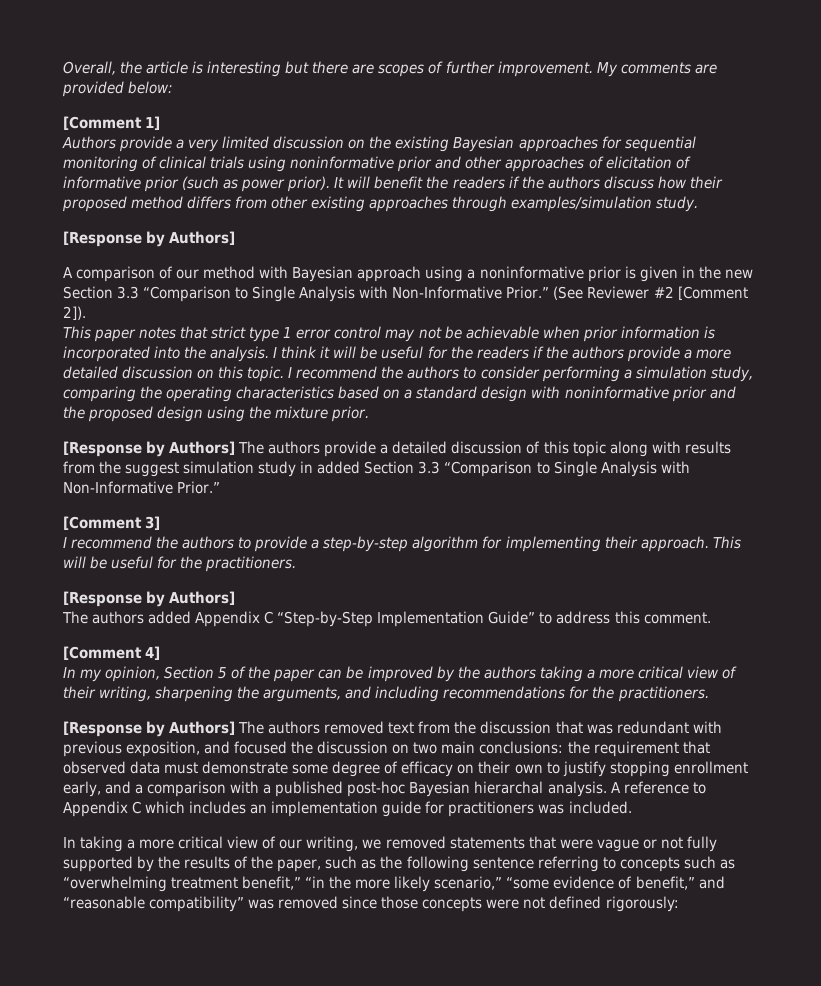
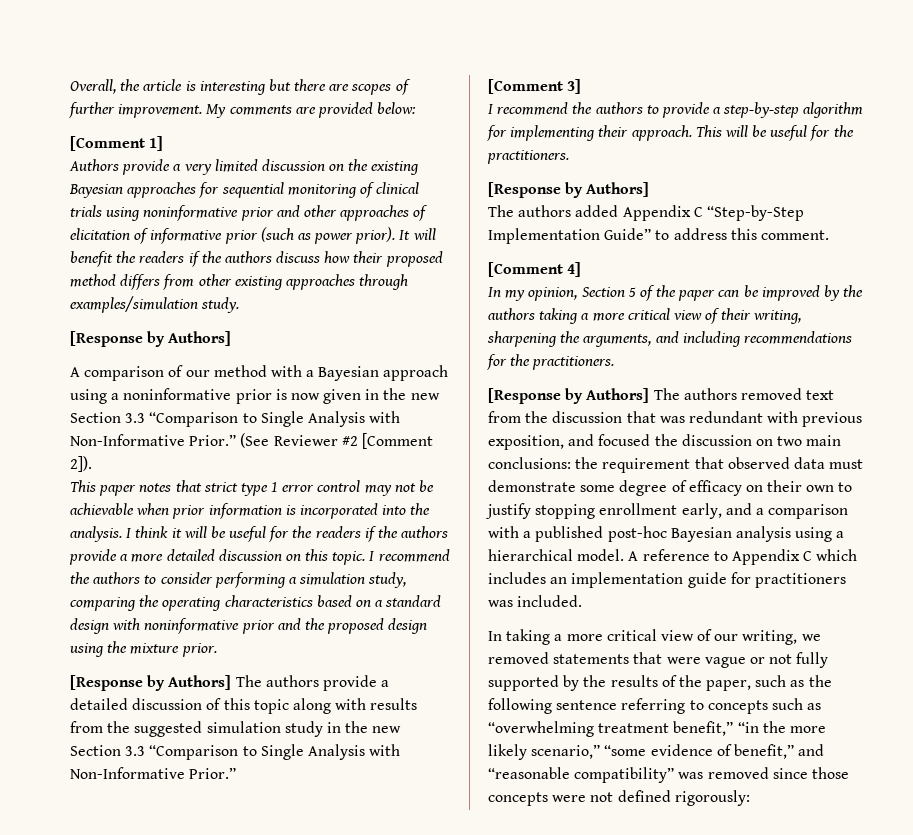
- A comparison of our method with Bayesian approach using a noninformative prior is given in the new Section 3.3 “Comparison to Single Analysis with Non-Informative Prior.”
+ A comparison of our method with a Bayesian approach using a noninformative prior is now given in the new Section 3.3 “Comparison to Single Analysis with Non-Informative Prior.”
- [Response by Authors] The authors provide a detailed discussion of this topic along with results from the suggest simulation study in added Section 3.3 “Comparison to Single Analysis with Non-Informative Prior.”
+ [Response by Authors] The authors provide a detailed discussion of this topic along with results from the suggested simulation study in the new Section 3.3 “Comparison to Single Analysis with Non-Informative Prior.”
- [Response by Authors] The authors removed text from the discussion that was redundant with previous exposition, and focused the discussion on two main conclusions: the requirement that observed data must demonstrate some degree of efficacy on their own to justify stopping enrollment early, and a comparison with a published post-hoc Bayesian hierarchal analysis.
+ [Response by Authors] The authors removed text from the discussion that was redundant with previous exposition, and focused the discussion on two main conclusions: the requirement that observed data must demonstrate some degree of efficacy on their own to justify stopping enrollment early, and a comparison with a published post-hoc Bayesian analysis using a hierarchical model.

